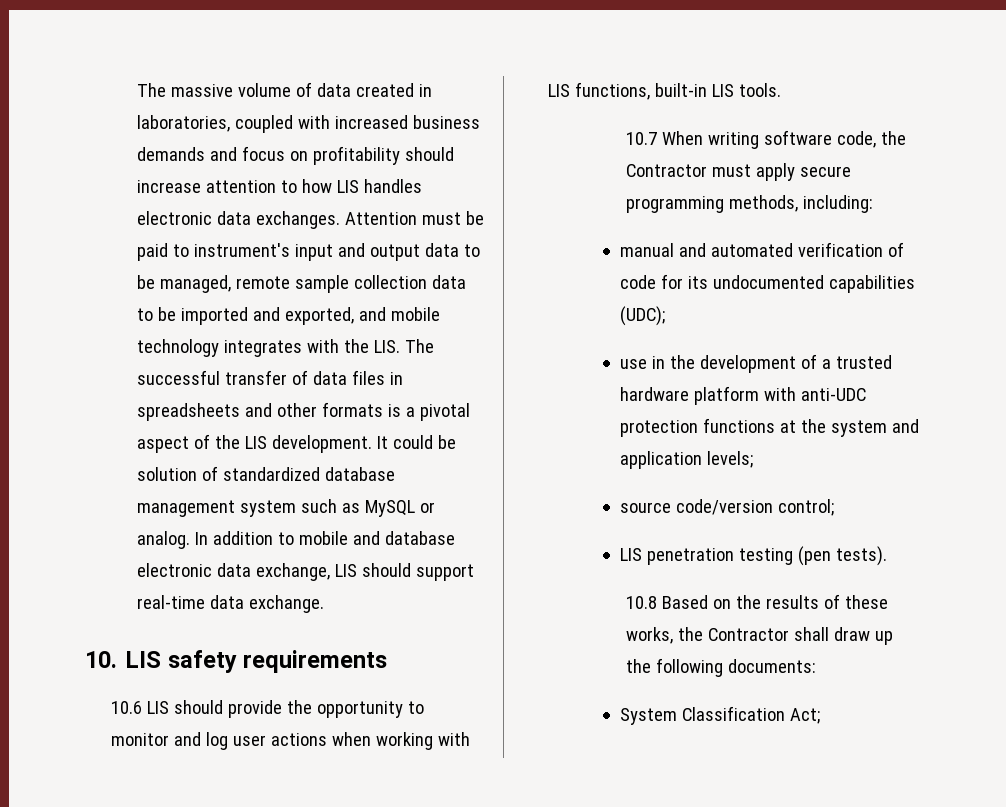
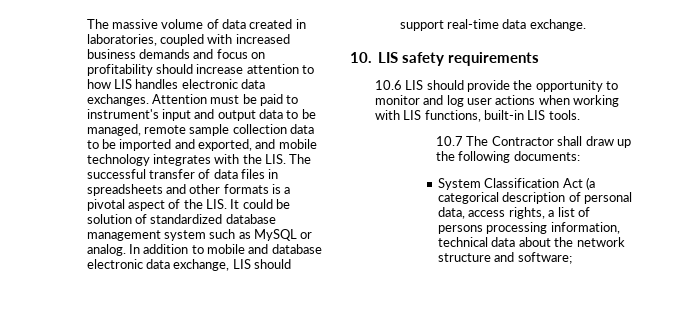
- Attention must be paid to instrument's input and output data to be managed, remote sample collection data to be imported and exported, and mobile technology integrates with the LIS. The successful transfer of data files in spreadsheets and other formats is a pivotal aspect of the LIS development. It could be solution of standardized database management system such as MySQL or analog.
+ Attention must be paid to instrument's input and output data to be managed, remote sample collection data to be imported and exported, and mobile technology integrates with the LIS. The successful transfer of data files in spreadsheets and other formats is a pivotal aspect of the LIS. It could be solution of standardized database management system such as MySQL or analog.
- 10.7 When writing software code, the Contractor must apply secure programming methods, including:
- manual and automated verification of code for its undocumented capabilities (UDC);
- use in the development of a trusted hardware platform with anti-UDC protection functions at the system and application levels;
- source code/version control;
- LIS penetration testing (pen tests).
- 10.8 Based on the results of these works, the Contractor shall draw up the following documents:
+ 10.7 The Contractor shall draw up the following documents:
- System Classification Act;
+ System Classification Act (a categorical description of personal data, access rights, a list of persons processing information, technical data about the network structure and software;

